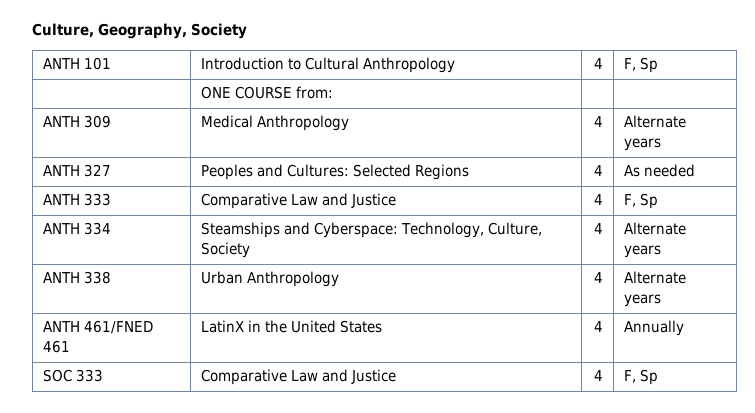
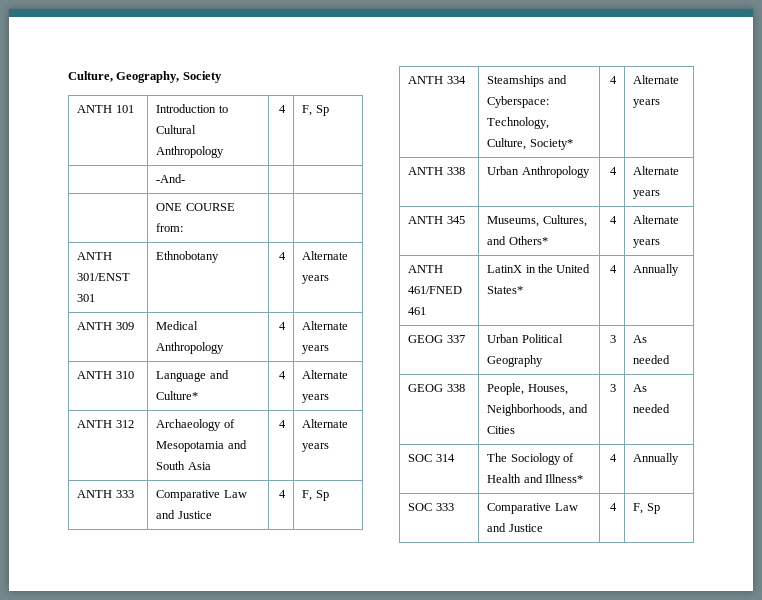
+ | -And- | |
+ ANTH 301/ENST 301 | Ethnobotany | 4 | Alternate years
- ANTH 327 | Peoples and Cultures: Selected Regions | 4 | As needed
+ ANTH 310 | Language and Culture* | 4 | Alternate years
+ ANTH 312 | Archaeology of Mesopotamia and South Asia | 4 | Alternate years
- ANTH 334 | Steamships and Cyberspace: Technology, Culture, Society | 4 | Alternate years
+ ANTH 334 | Steamships and Cyberspace: Technology, Culture, Society* | 4 | Alternate years
+ ANTH 345 | Museums, Cultures, and Others* | 4 | Alternate years
- ANTH 461/FNED 461 | LatinX in the United States | 4 | Annually
+ ANTH 461/FNED 461 | LatinX in the United States* | 4 | Annually
+ GEOG 337 | Urban Political Geography | 3 | As needed
+ GEOG 338 | People, Houses, Neighborhoods, and Cities | 3 | As needed
+ SOC 314 | The Sociology of Health and Illness* | 4 | Annually

